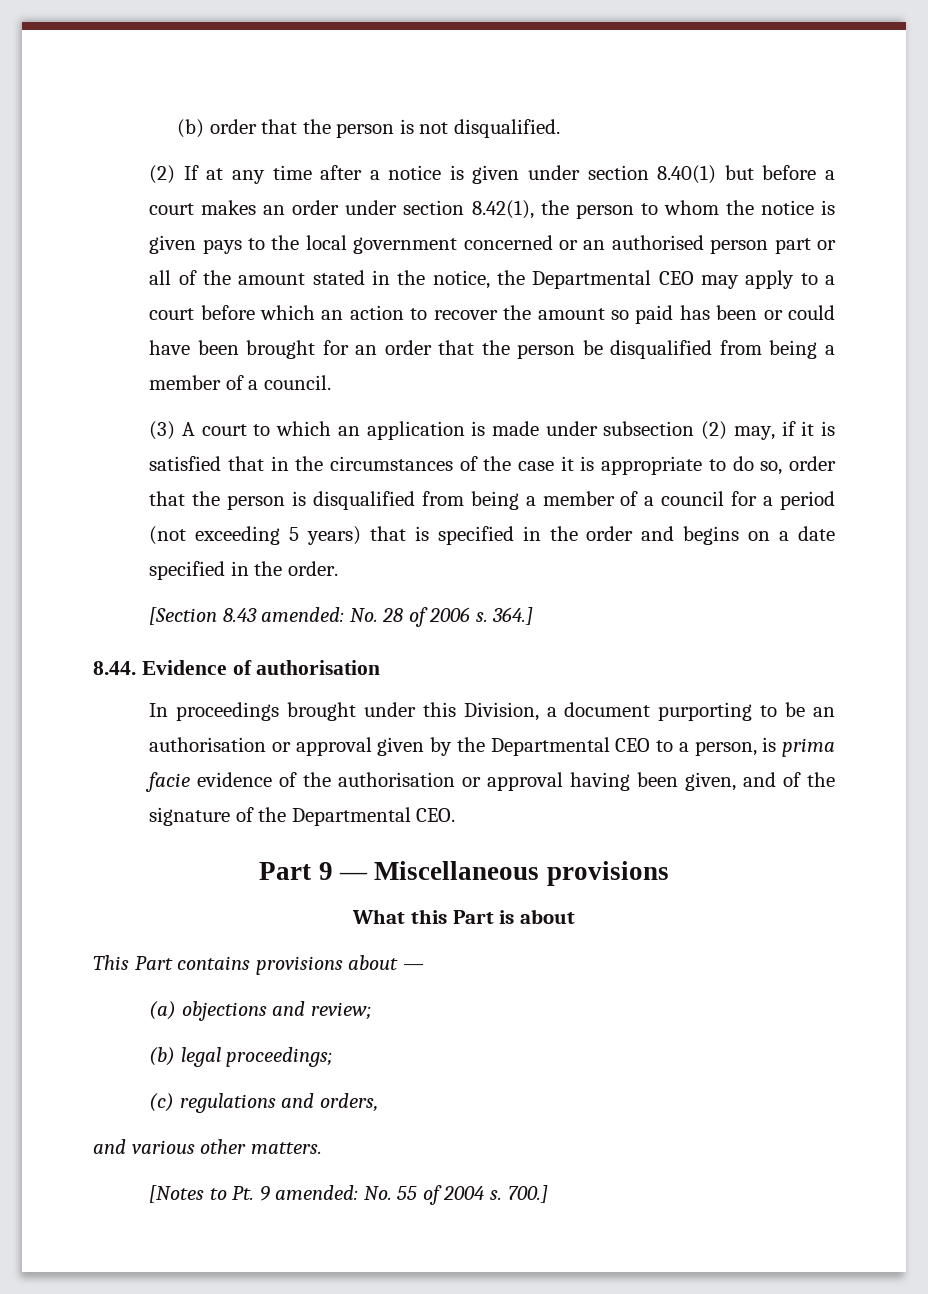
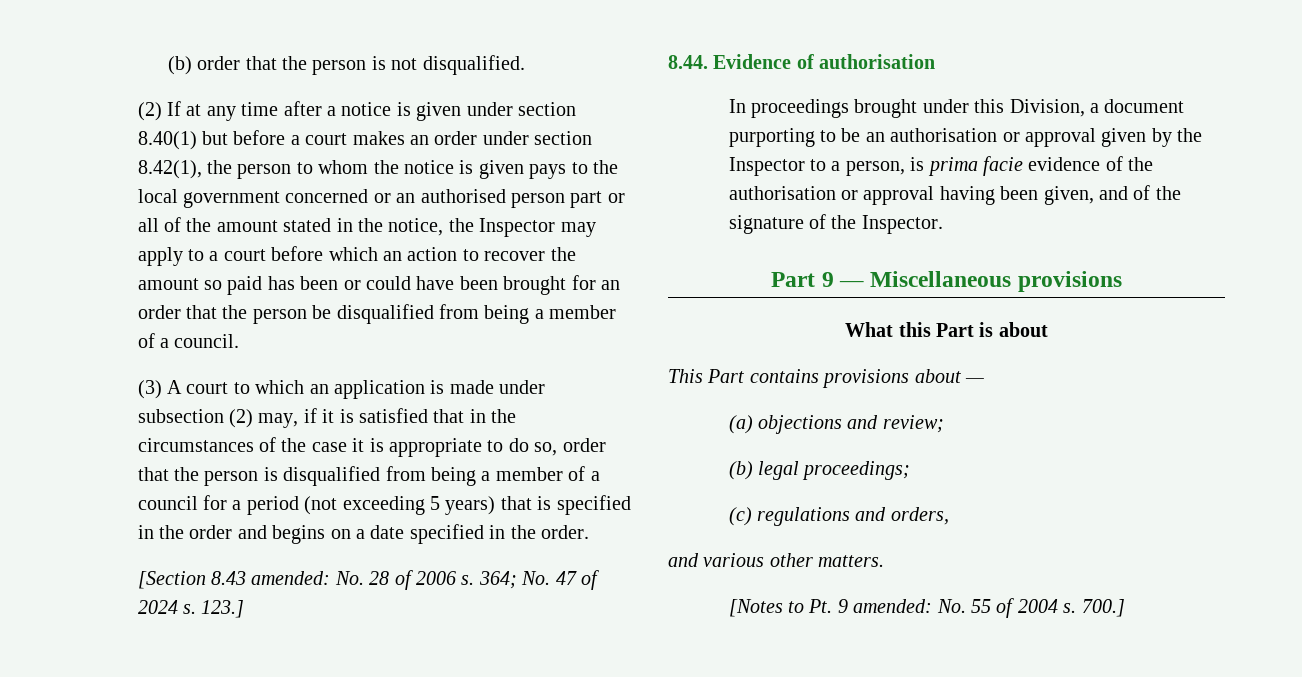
- (2) If at any time after a notice is given under section 8.40(1) but before a court makes an order under section 8.42(1), the person to whom the notice is given pays to the local government concerned or an authorised person part or all of the amount stated in the notice, the Departmental CEO may apply to a court before which an action to recover the amount so paid has been or could have been brought for an order that the person be disqualified from being a member of a council.
+ (2) If at any time after a notice is given under section 8.40(1) but before a court makes an order under section 8.42(1), the person to whom the notice is given pays to the local government concerned or an authorised person part or all of the amount stated in the notice, the Inspector may apply to a court before which an action to recover the amount so paid has been or could have been brought for an order that the person be disqualified from being a member of a council.
- 364.]
+ 364; No. 47 of 2024 s. 123.]
- In proceedings brought under this Division, a document purporting to be an authorisation or approval given by the Departmental CEO to a person, is prima facie evidence of the authorisation or approval having been given, and of the signature of the Departmental CEO.
+ In proceedings brought under this Division, a document purporting to be an authorisation or approval given by the Inspector to a person, is prima facie evidence of the authorisation or approval having been given, and of the signature of the Inspector.

